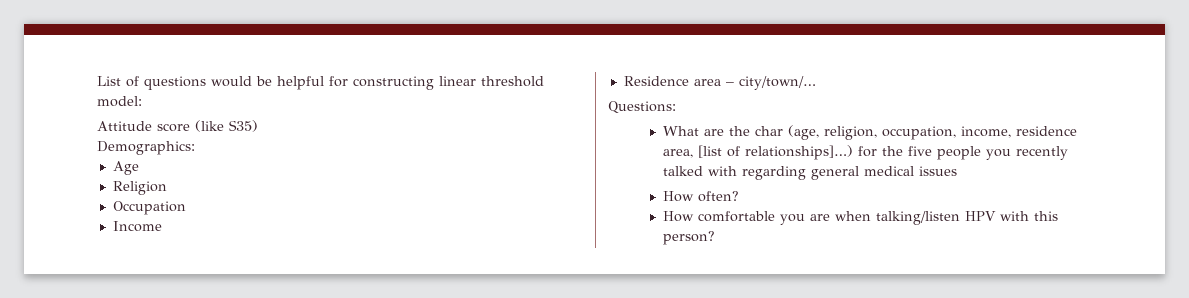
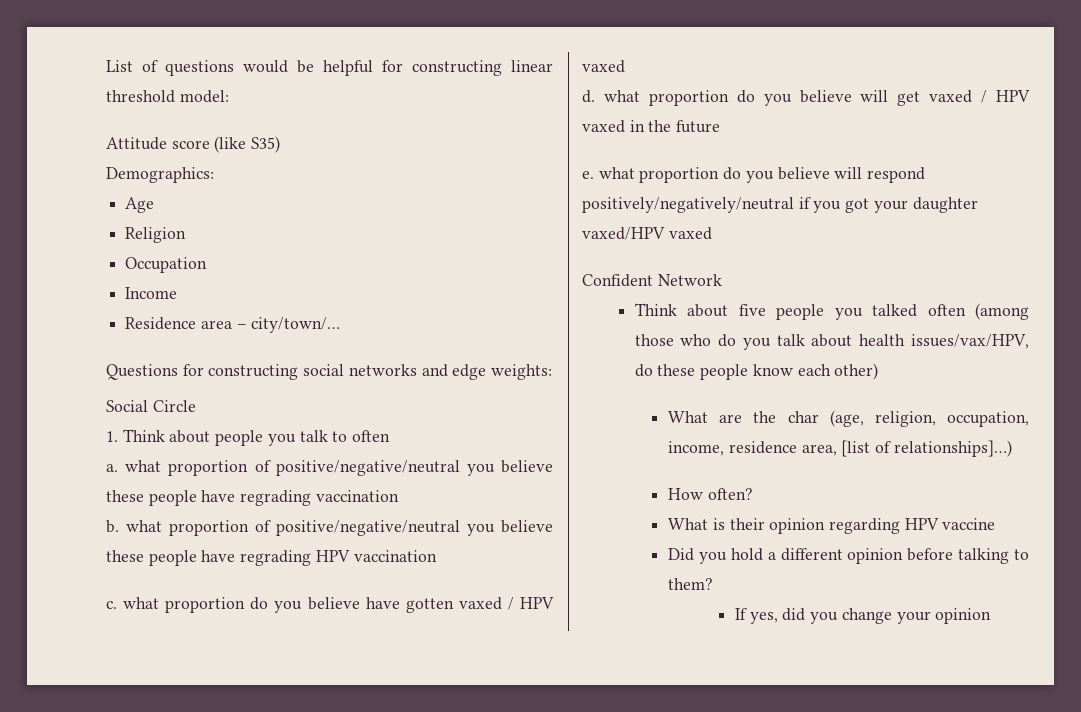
- Questions:
+ Questions for constructing social networks and edge weights:
+ Social Circle
+ 1. Think about people you talk to often
+ a. what proportion of positive/negative/neutral you believe these people have regrading vaccination
+ b. what proportion of positive/negative/neutral you believe these people have regrading HPV vaccination
+ c. what proportion do you believe have gotten vaxed / HPV vaxed
+ d. what proportion do you believe will get vaxed / HPV vaxed in the future
+ e. what proportion do you believe will respond positively/negatively/neutral if you got your daughter vaxed/HPV vaxed
+ Confident Network
+ Think about five people you talked often (among those who do you talk about health issues/vax/HPV, do these people know each other)
- What are the char (age, religion, occupation, income, residence area, [list of relationships]…) for the five people you recently talked with regarding general medical issues
+ What are the char (age, religion, occupation, income, residence area, [list of relationships]…)
  How often?
- How comfortable you are when talking/listen HPV with this person?
+ What is their opinion regarding HPV vaccine
+ Did you hold a different opinion before talking to them?
+ If yes, did you change your opinion

